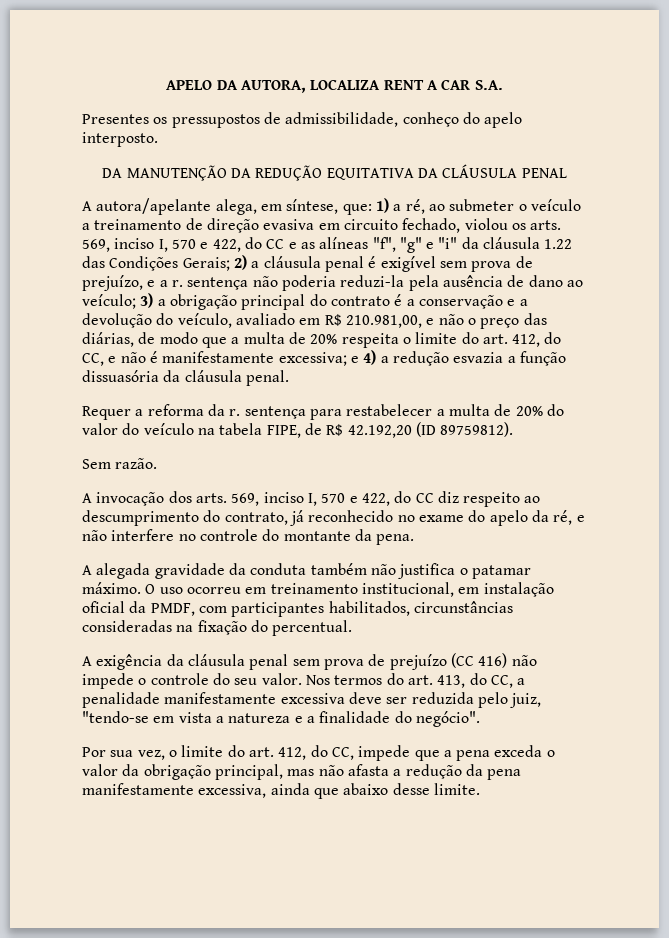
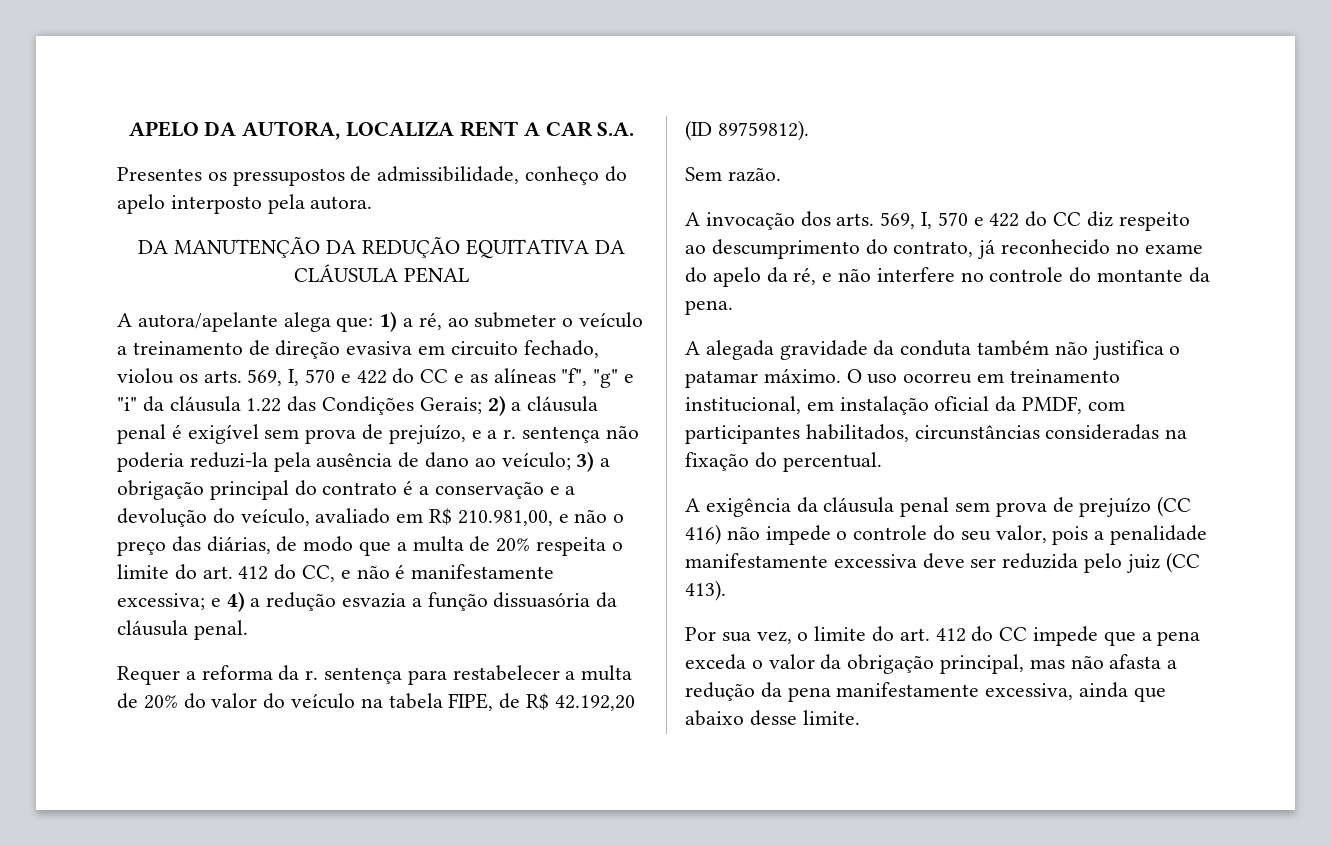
- Presentes os pressupostos de admissibilidade, conheço do apelo interposto.
+ Presentes os pressupostos de admissibilidade, conheço do apelo interposto pela autora.
- A autora/apelante alega, em síntese, que:
+ A autora/apelante alega que:
- 1) a ré, ao submeter o veículo a treinamento de direção evasiva em circuito fechado, violou os arts. 569, inciso I, 570 e 422, do CC e as alíneas "f", "g" e "i" da cláusula 1.22 das Condições Gerais;
+ 1) a ré, ao submeter o veículo a treinamento de direção evasiva em circuito fechado, violou os arts. 569, I, 570 e 422 do CC e as alíneas "f", "g" e "i" da cláusula 1.22 das Condições Gerais;
- 3) a obrigação principal do contrato é a conservação e a devolução do veículo, avaliado em R$ 210.981,00, e não o preço das diárias, de modo que a multa de 20% respeita o limite do art. 412, do CC, e não é manifestamente excessiva;
+ 3) a obrigação principal do contrato é a conservação e a devolução do veículo, avaliado em R$ 210.981,00, e não o preço das diárias, de modo que a multa de 20% respeita o limite do art. 412 do CC, e não é manifestamente excessiva;
- A invocação dos arts. 569, inciso I, 570 e 422, do CC diz respeito ao descumprimento do contrato, já reconhecido no exame do apelo da ré, e não interfere no controle do montante da pena.
+ A invocação dos arts. 569, I, 570 e 422 do CC diz respeito ao descumprimento do contrato, já reconhecido no exame do apelo da ré, e não interfere no controle do montante da pena.
- A exigência da cláusula penal sem prova de prejuízo (CC 416) não impede o controle do seu valor. Nos termos do art. 413, do CC, a penalidade manifestamente excessiva deve ser reduzida pelo juiz, "tendo-se em vista a natureza e a finalidade do negócio".
+ A exigência da cláusula penal sem prova de prejuízo (CC 416) não impede o controle do seu valor, pois a penalidade manifestamente excessiva deve ser reduzida pelo juiz (CC 413).
- Por sua vez, o limite do art. 412, do CC, impede que a pena exceda o valor da obrigação principal, mas não afasta a redução da pena manifestamente excessiva, ainda que abaixo desse limite.
+ Por sua vez, o limite do art. 412 do CC impede que a pena exceda o valor da obrigação principal, mas não afasta a redução da pena manifestamente excessiva, ainda que abaixo desse limite.

